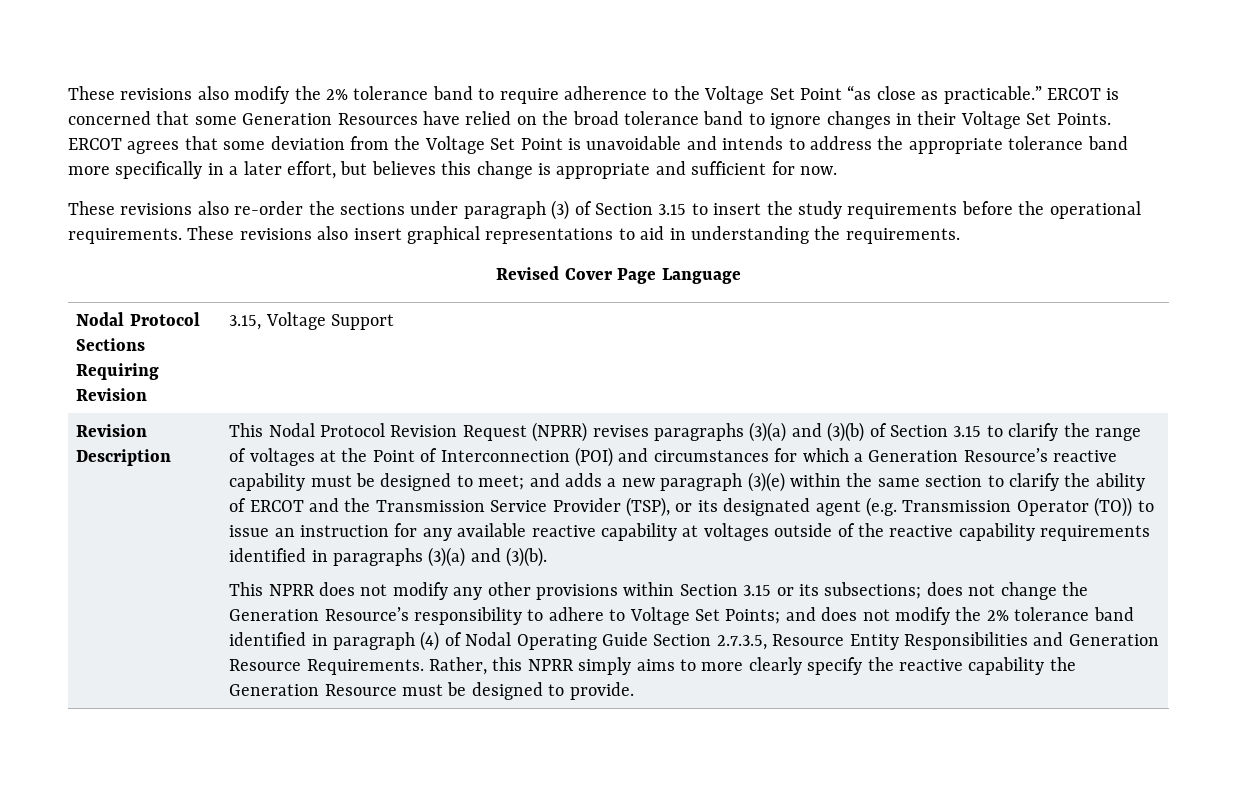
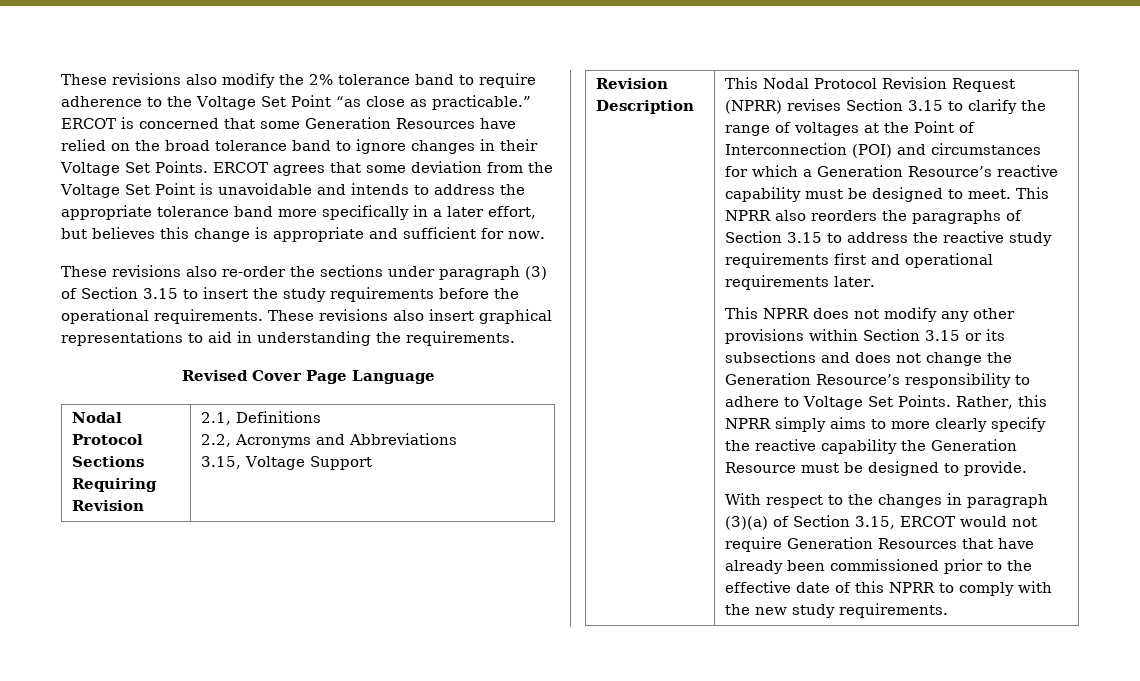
- Nodal Protocol Sections Requiring Revision | 3.15, Voltage Support
+ Nodal Protocol Sections Requiring Revision | 2.1, Definitions
+ 2.2, Acronyms and Abbreviations
+ 3.15, Voltage Support
- This Nodal Protocol Revision Request (NPRR) revises paragraphs (3)(a) and (3)(b) of Section 3.15 to clarify the range of voltages at the Point of Interconnection (POI) and circumstances for which a Generation Resource’s reactive capability must be designed to meet; and adds a new paragraph (3)(e) within the same section to clarify the ability of ERCOT and the Transmission Service Provider (TSP), or its designated agent (e.g. Transmission Operator (TO)) to issue an instruction for any available reactive capability at voltages outside of the reactive capability requirements identified in paragraphs (3)(a) and (3)(b).
+ This Nodal Protocol Revision Request (NPRR) revises Section 3.15 to clarify the range of voltages at the Point of Interconnection (POI) and circumstances for which a Generation Resource’s reactive capability must be designed to meet. This NPRR also reorders the paragraphs of Section 3.15 to address the reactive study requirements first and operational requirements later.
- This NPRR does not modify any other provisions within Section 3.15 or its subsections; does not change the Generation Resource’s responsibility to adhere to Voltage Set Points; and does not modify the 2% tolerance band identified in paragraph (4) of Nodal Operating Guide Section 2.7.3.5, Resource Entity Responsibilities and Generation Resource Requirements.
+ This NPRR does not modify any other provisions within Section 3.15 or its subsections and does not change the Generation Resource’s responsibility to adhere to Voltage Set Points.
+ With respect to the changes in paragraph (3)(a) of Section 3.15, ERCOT would not require Generation Resources that have already been commissioned prior to the effective date of this NPRR to comply with the new study requirements.

